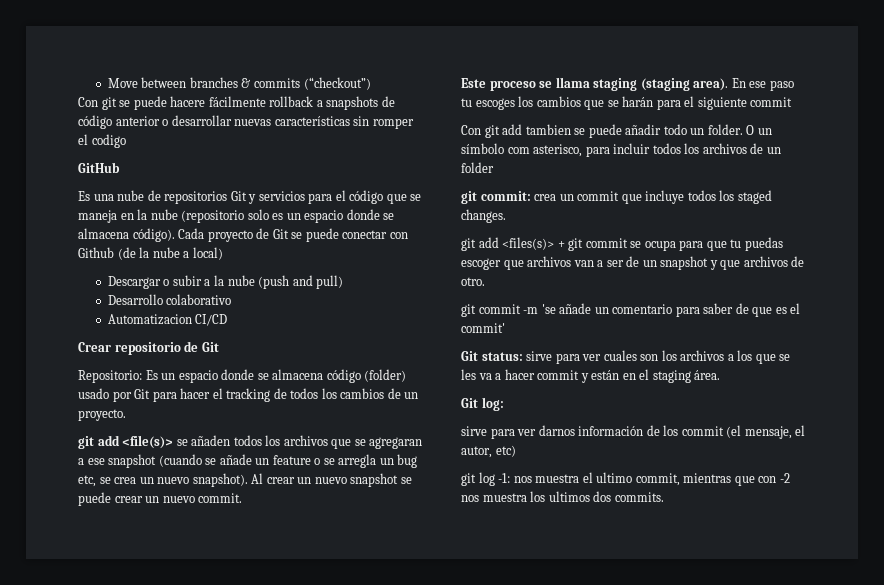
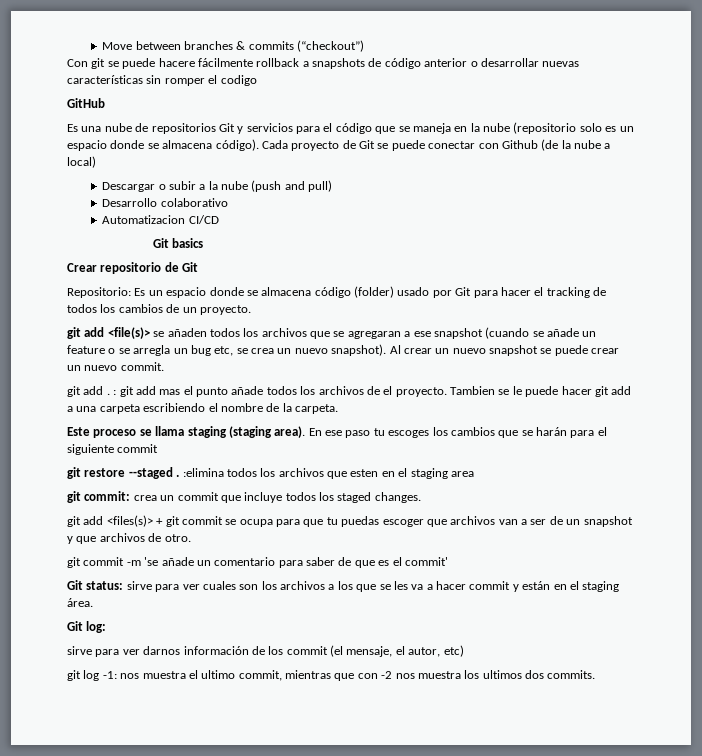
+ Git basics
+ git add . : git add mas el punto añade todos los archivos de el proyecto. Tambien se le puede hacer git add a una carpeta escribiendo el nombre de la carpeta.
- Con git add tambien se puede añadir todo un folder. O un símbolo com asterisco, para incluir todos los archivos de un folder
+ git restore --staged . :elimina todos los archivos que esten en el staging area

